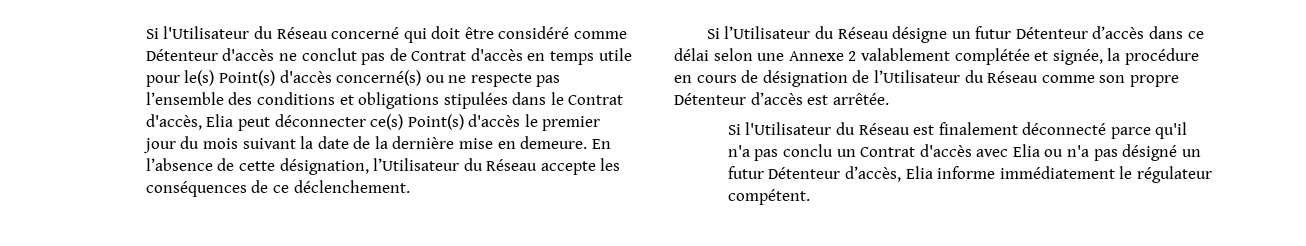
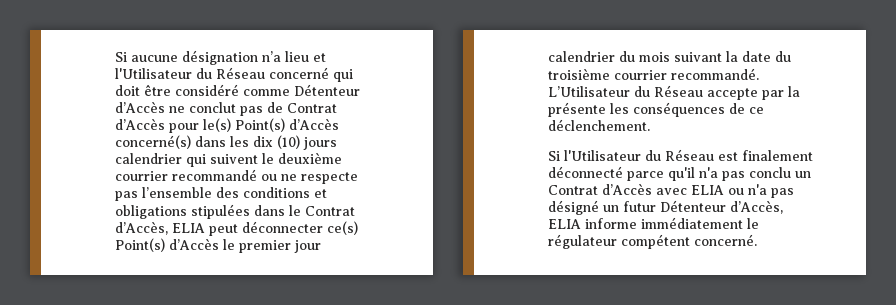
- Si l'Utilisateur du Réseau concerné qui doit être considéré comme Détenteur d'accès ne conclut pas de Contrat d'accès en temps utile pour le(s) Point(s) d'accès concerné(s) ou ne respecte pas l’ensemble des conditions et obligations stipulées dans le Contrat d'accès, Elia peut déconnecter ce(s) Point(s) d'accès le premier jour du mois suivant la date de la dernière mise en demeure. En l’absence de cette désignation, l’Utilisateur du Réseau accepte les conséquences de ce déclenchement.
+ Si aucune désignation n’a lieu et l'Utilisateur du Réseau concerné qui doit être considéré comme Détenteur d’Accès ne conclut pas de Contrat d’Accès pour le(s) Point(s) d’Accès concerné(s) dans les dix (10) jours calendrier qui suivent le deuxième courrier recommandé ou ne respecte pas l’ensemble des conditions et obligations stipulées dans le Contrat d’Accès, ELIA peut déconnecter ce(s) Point(s) d’Accès le premier jour calendrier du mois suivant la date du troisième courrier recommandé. L’Utilisateur du Réseau accepte par la présente les conséquences de ce déclenchement.
- Si l’Utilisateur du Réseau désigne un futur Détenteur d’accès dans ce délai selon une Annexe 2 valablement complétée et signée, la procédure en cours de désignation de l’Utilisateur du Réseau comme son propre Détenteur d’accès est arrêtée.
- Si l'Utilisateur du Réseau est finalement déconnecté parce qu'il n'a pas conclu un Contrat d'accès avec Elia ou n'a pas désigné un futur Détenteur d’accès, Elia informe immédiatement le régulateur compétent.
+ Si l'Utilisateur du Réseau est finalement déconnecté parce qu'il n'a pas conclu un Contrat d’Accès avec ELIA ou n'a pas désigné un futur Détenteur d’Accès, ELIA informe immédiatement le régulateur compétent concerné.

